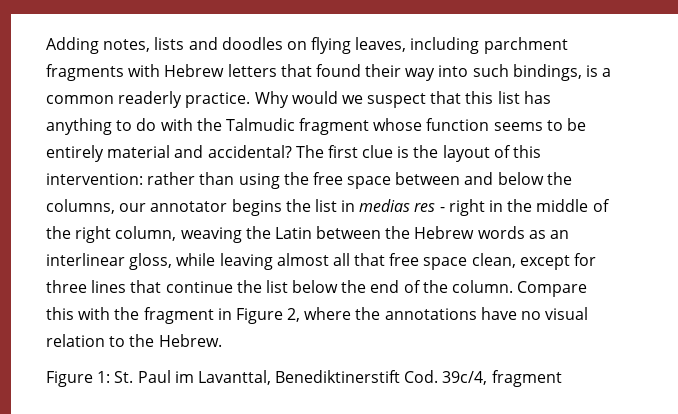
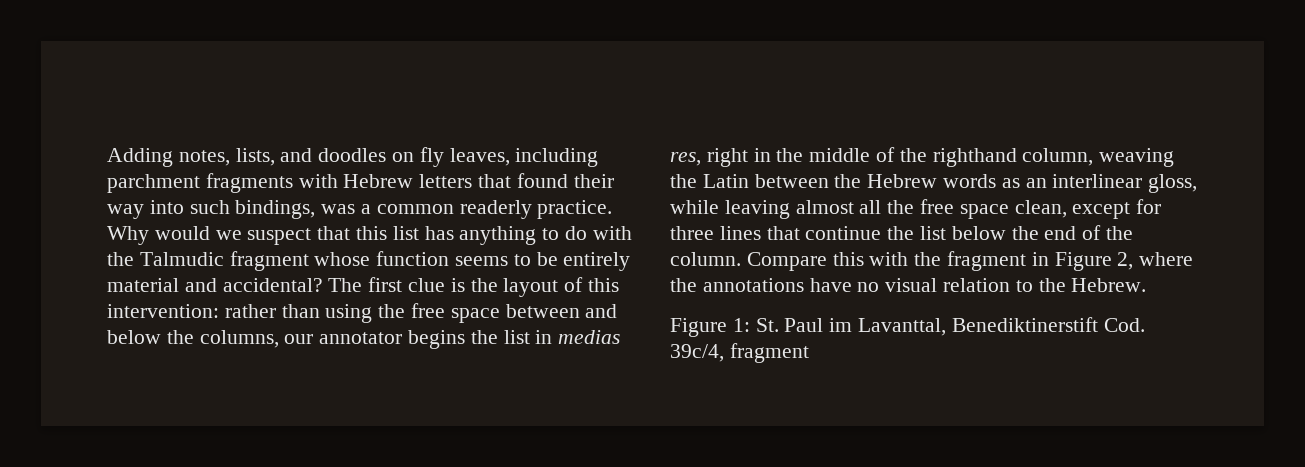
- Adding notes, lists and doodles on flying leaves, including parchment fragments with Hebrew letters that found their way into such bindings, is a common readerly practice.
+ Adding notes, lists, and doodles on fly leaves, including parchment fragments with Hebrew letters that found their way into such bindings, was a common readerly practice.
- rather than using the free space between and below the columns, our annotator begins the list in medias res - right in the middle of the right column, weaving the Latin between the Hebrew words as an interlinear gloss, while leaving almost all that free space clean, except for three lines that continue the list below the end of the column.
+ rather than using the free space between and below the columns, our annotator begins the list in medias res, right in the middle of the righthand column, weaving the Latin between the Hebrew words as an interlinear gloss, while leaving almost all the free space clean, except for three lines that continue the list below the end of the column.

